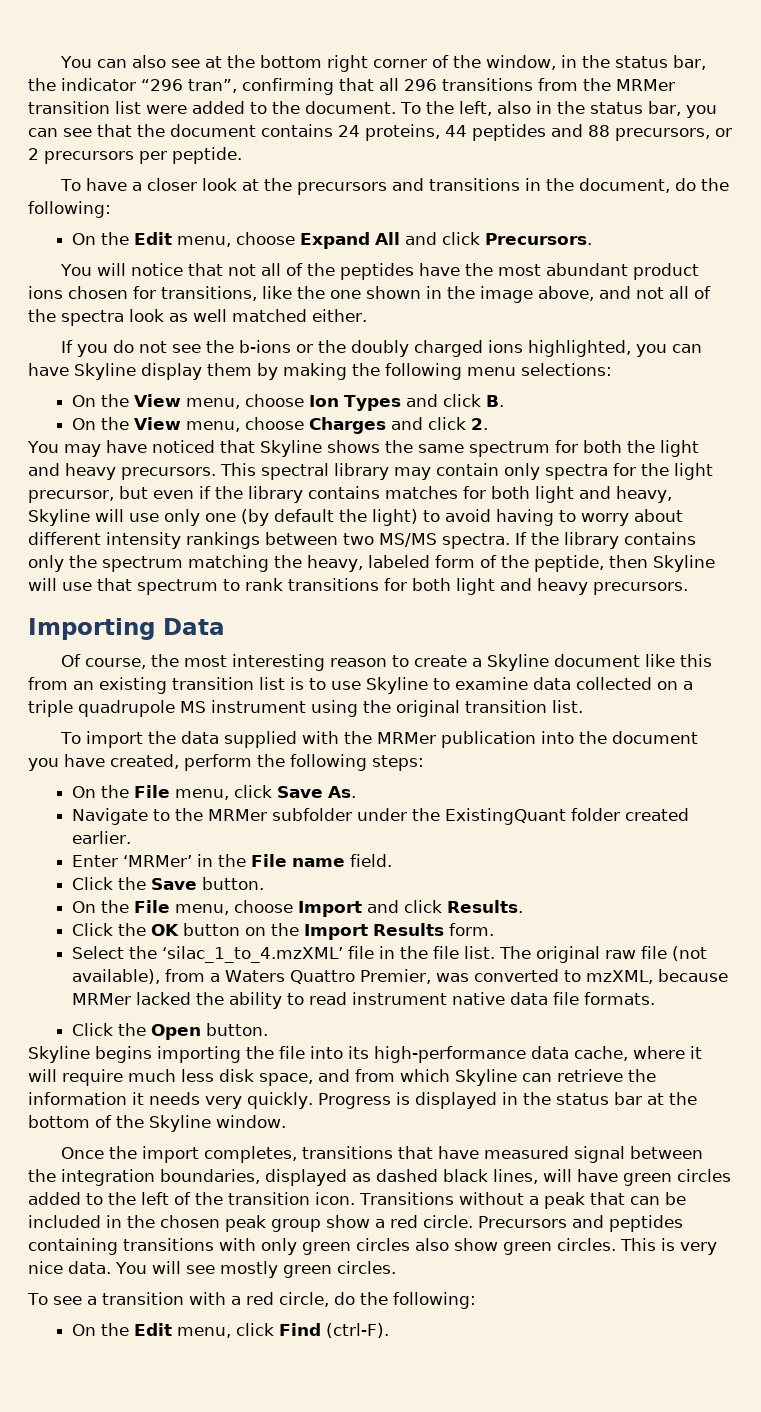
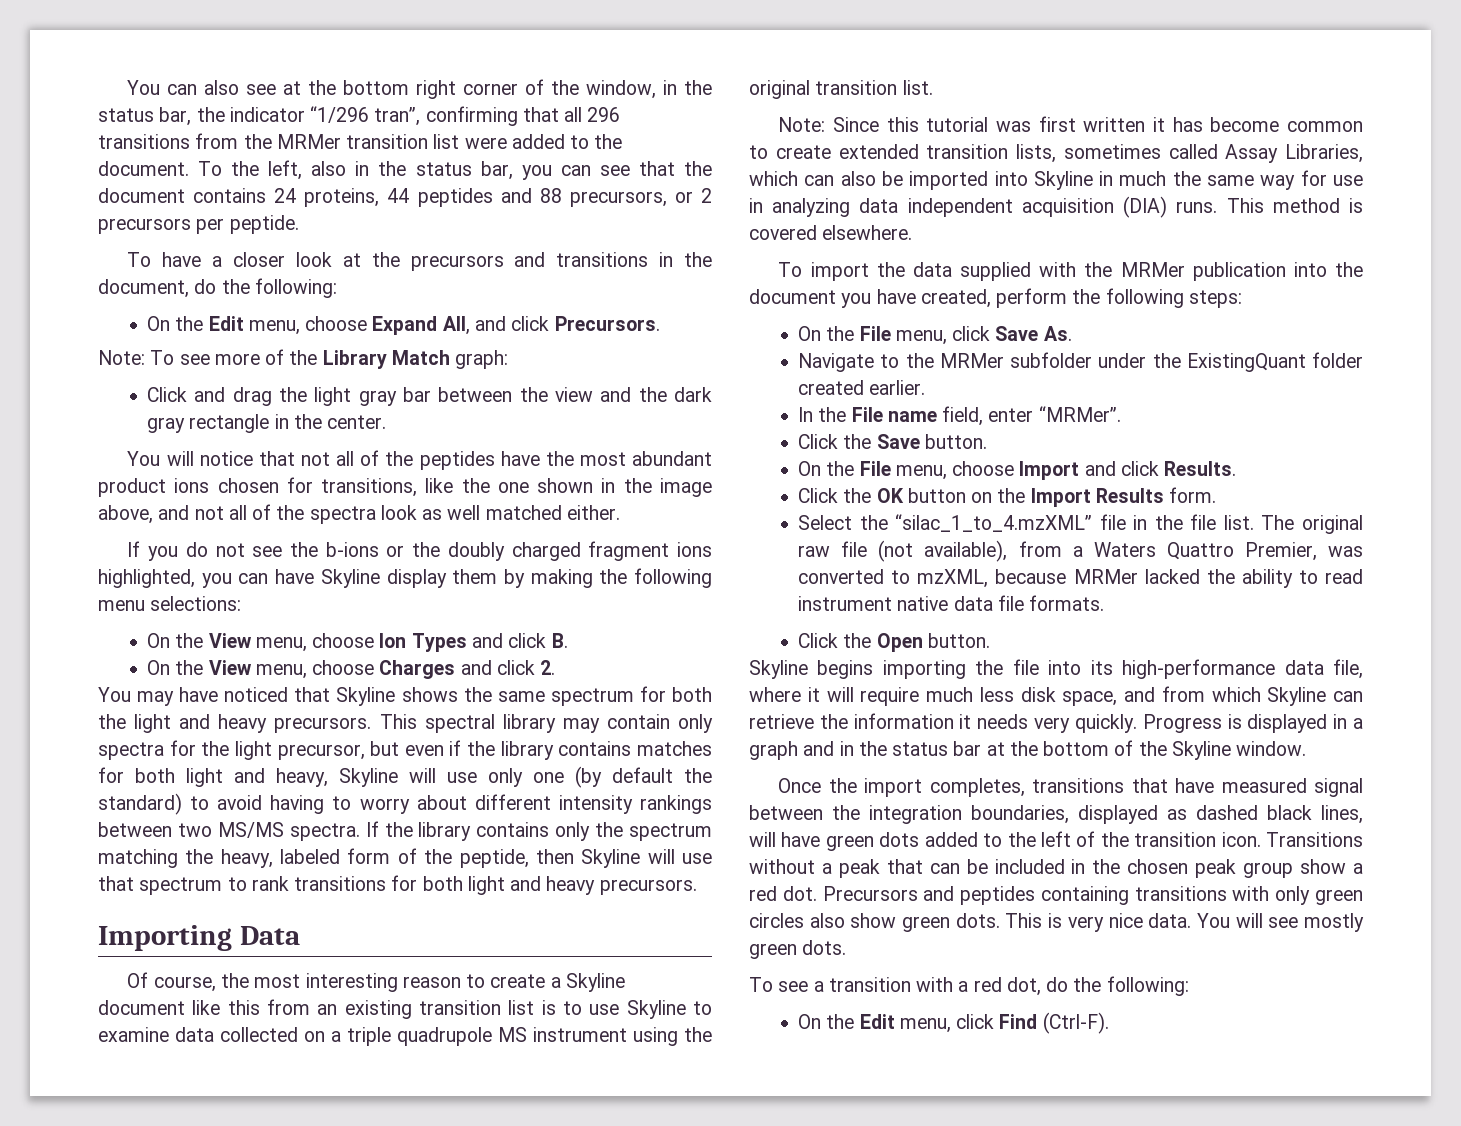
- You can also see at the bottom right corner of the window, in the status bar, the indicator “296 tran”, confirming that all 296 transitions from the MRMer transition list were added to the document.
+ You can also see at the bottom right corner of the window, in the status bar, the indicator “1/296 tran”, confirming that all 296 transitions from the MRMer transition list were added to the document.
- On the Edit menu, choose Expand All and click Precursors.
+ On the Edit menu, choose Expand All, and click Precursors.
+ Note: To see more of the Library Match graph:
+ Click and drag the light gray bar between the view and the dark gray rectangle in the center.
- If you do not see the b-ions or the doubly charged ions highlighted, you can have Skyline display them by making the following menu selections:
+ If you do not see the b-ions or the doubly charged fragment ions highlighted, you can have Skyline display them by making the following menu selections:
- This spectral library may contain only spectra for the light precursor, but even if the library contains matches for both light and heavy, Skyline will use only one (by default the light) to avoid having to worry about different intensity rankings between two MS/MS spectra.
+ This spectral library may contain only spectra for the light precursor, but even if the library contains matches for both light and heavy, Skyline will use only one (by default the standard) to avoid having to worry about different intensity rankings between two MS/MS spectra.
+ Note: Since this tutorial was first written it has become common to create extended transition lists, sometimes called Assay Libraries, which can also be imported into Skyline in much the same way for use in analyzing data independent acquisition (DIA) runs. This method is covered elsewhere.
- Enter ‘MRMer’ in the File name field.
+ In the File name field, enter “MRMer”.
- Select the ‘silac_1_to_4.mzXML’ file in the file list.
+ Select the “silac_1_to_4.mzXML” file in the file list.
- Skyline begins importing the file into its high-performance data cache, where it will require much less disk space, and from which Skyline can retrieve the information it needs very quickly.
+ Skyline begins importing the file into its high-performance data file, where it will require much less disk space, and from which Skyline can retrieve the information it needs very quickly.
- Progress is displayed in the status bar at the bottom of the Skyline window.
+ Progress is displayed in a graph and in the status bar at the bottom of the Skyline window.
- Once the import completes, transitions that have measured signal between the integration boundaries, displayed as dashed black lines, will have green circles added to the left of the transition icon.
+ Once the import completes, transitions that have measured signal between the integration boundaries, displayed as dashed black lines, will have green dots added to the left of the transition icon.
- Transitions without a peak that can be included in the chosen peak group show a red circle.
+ Transitions without a peak that can be included in the chosen peak group show a red dot.
- Precursors and peptides containing transitions with only green circles also show green circles.
+ Precursors and peptides containing transitions with only green circles also show green dots.
- You will see mostly green circles.
+ You will see mostly green dots.
- To see a transition with a red circle, do the following:
+ To see a transition with a red dot, do the following:
- On the Edit menu, click Find (ctrl-F).
+ On the Edit menu, click Find (Ctrl-F).

